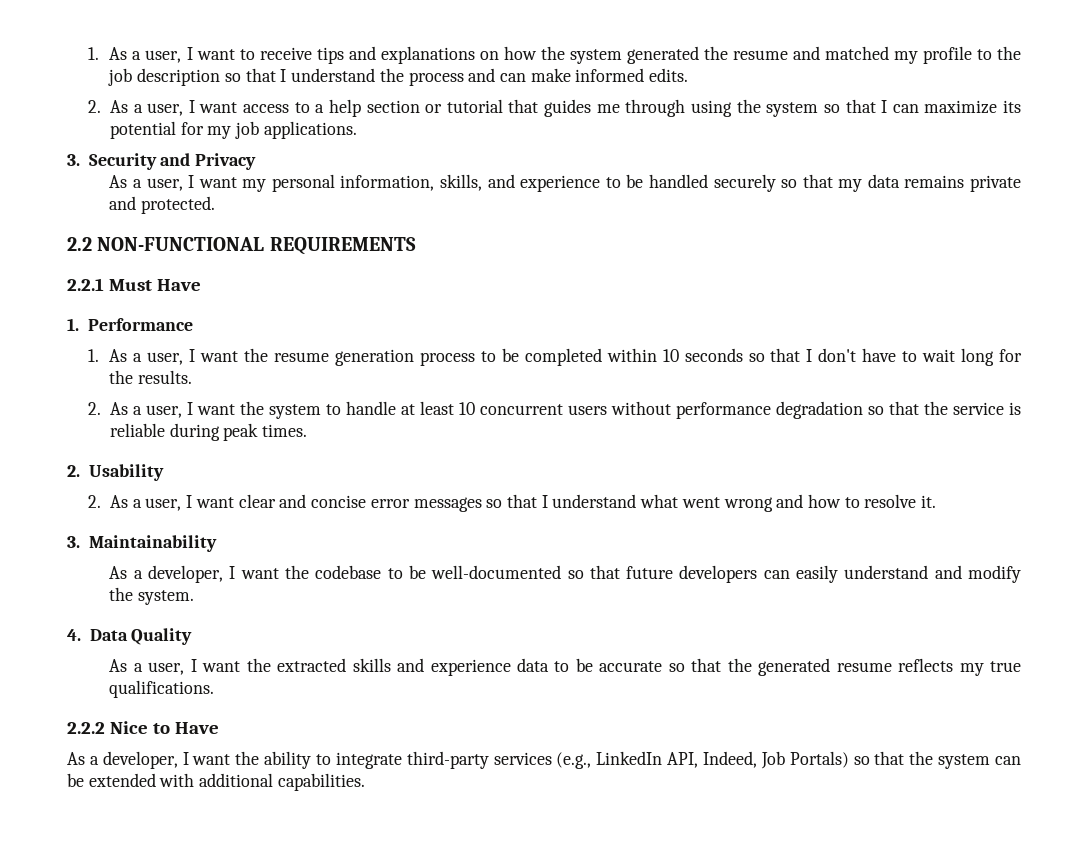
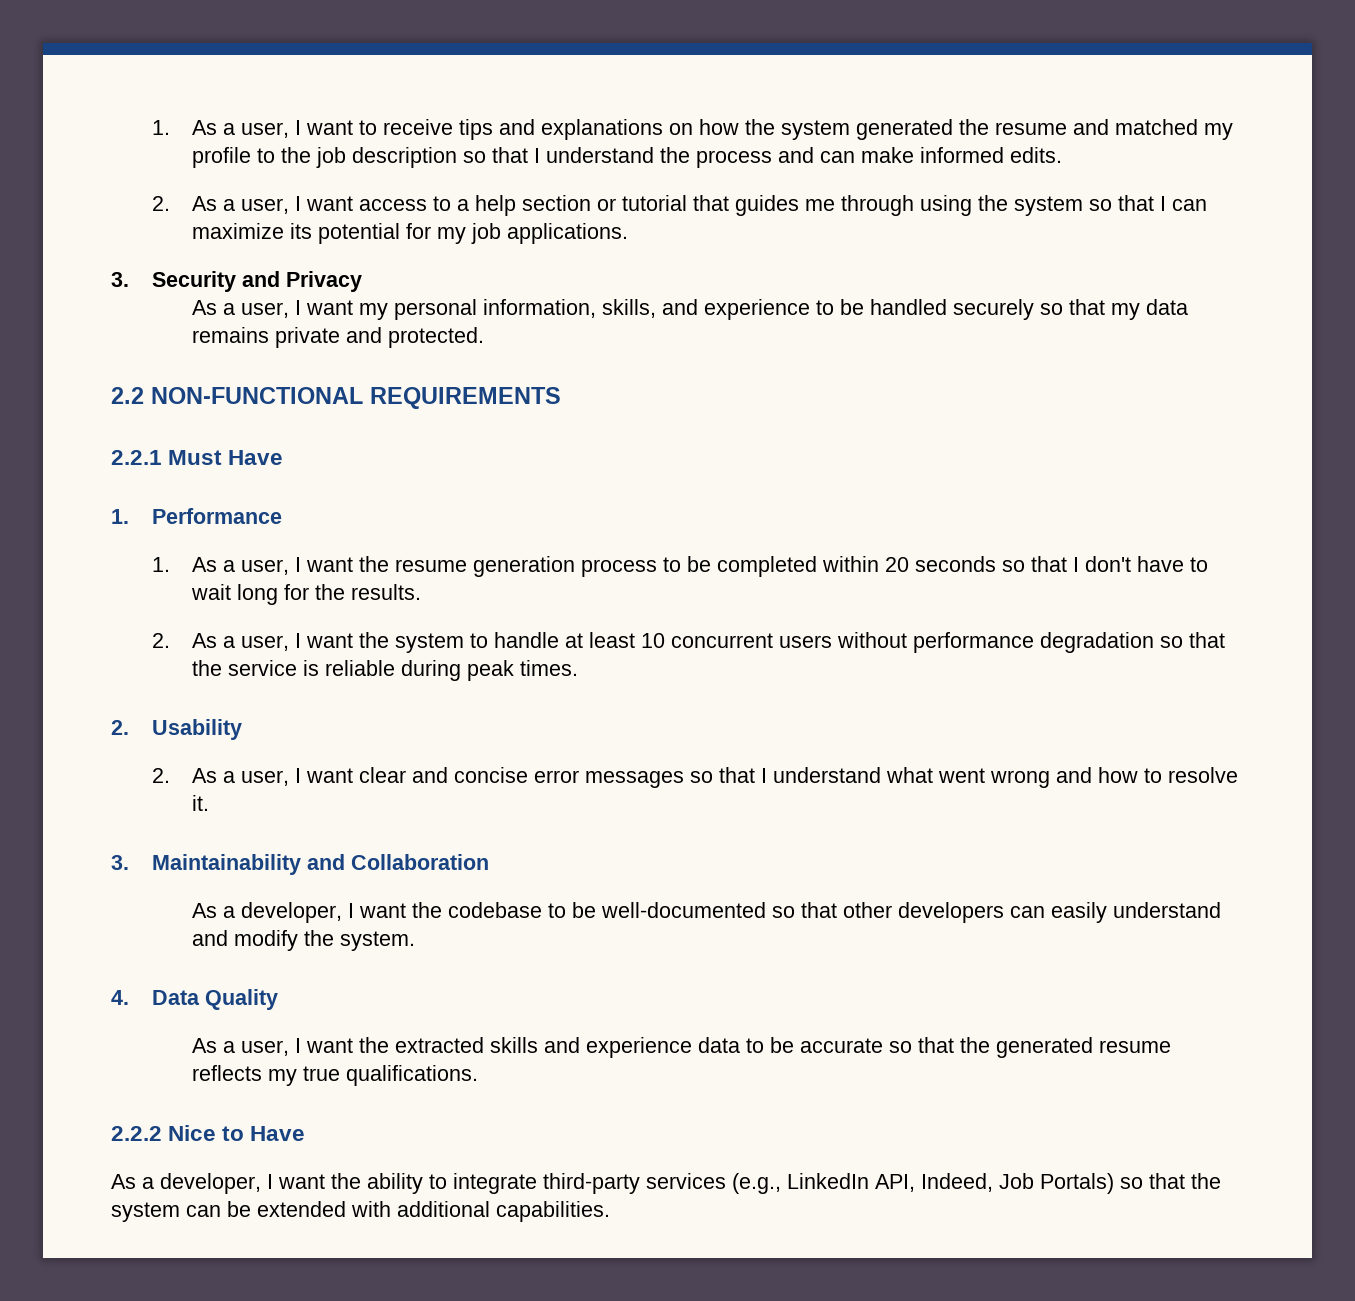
- 1. As a user, I want the resume generation process to be completed within 10 seconds so that I don't have to wait long for the results.
+ 1. As a user, I want the resume generation process to be completed within 20 seconds so that I don't have to wait long for the results.
- 3. Maintainability
+ 3. Maintainability and Collaboration
- As a developer, I want the codebase to be well-documented so that future developers can easily understand and modify the system.
+ As a developer, I want the codebase to be well-documented so that other developers can easily understand and modify the system.

